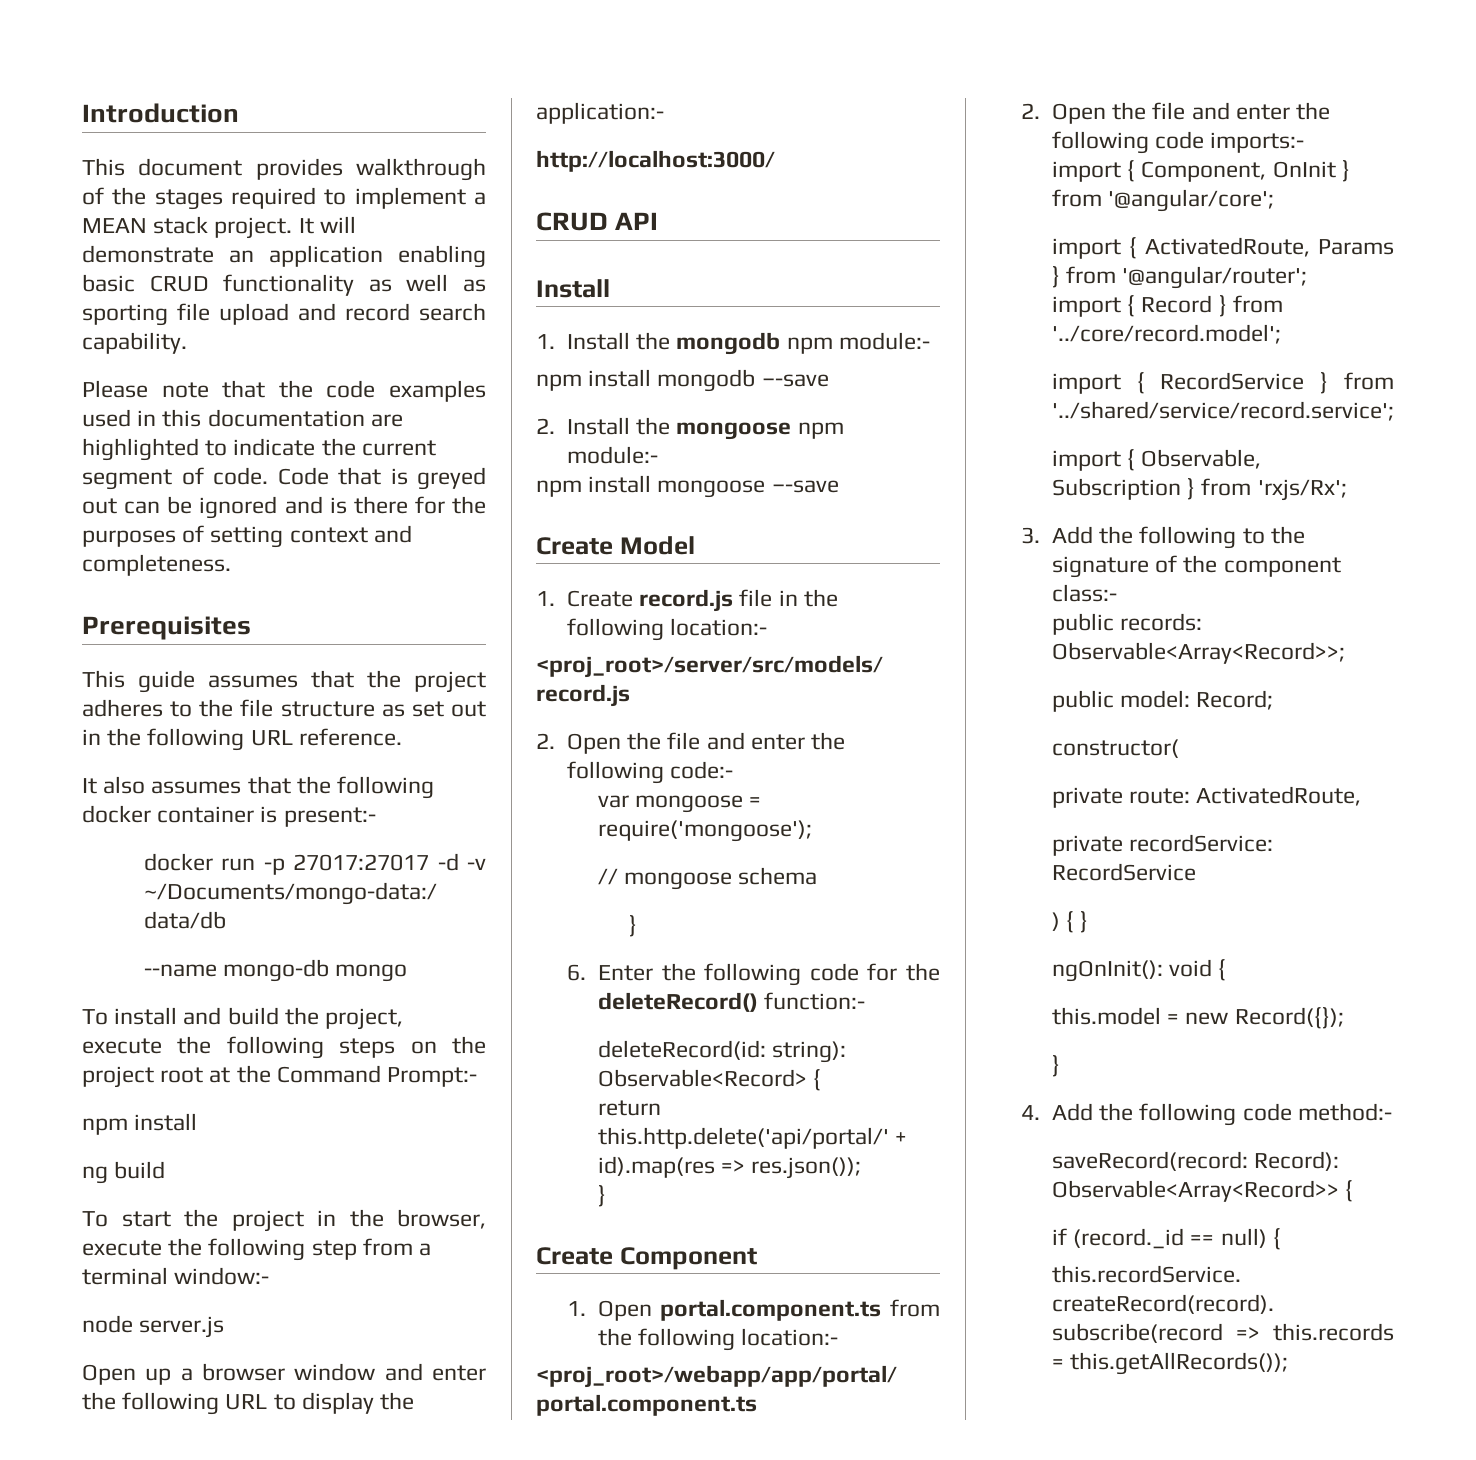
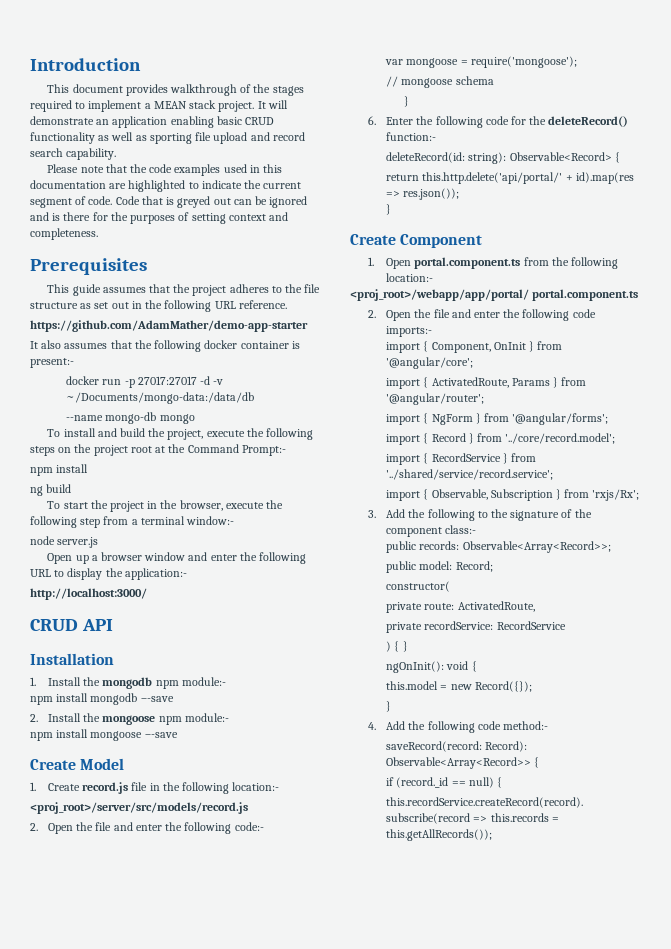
+ https://github.com/AdamMather/demo-app-starter
  CRUD API
- Install
+ Installation
+ import { NgForm } from '@angular/forms';

